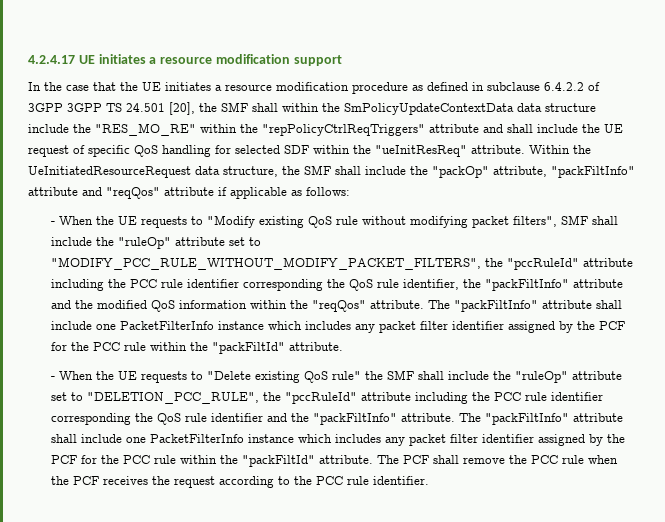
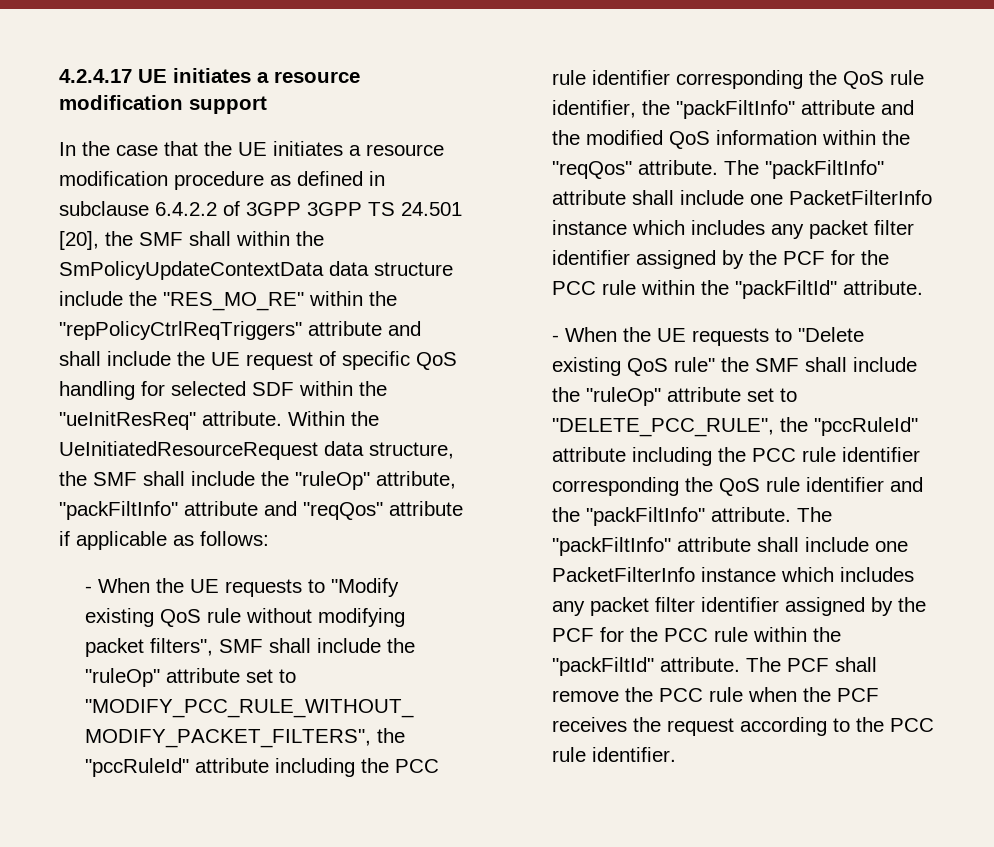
- Within the UeInitiatedResourceRequest data structure, the SMF shall include the "packOp" attribute, "packFiltInfo" attribute and "reqQos" attribute if applicable as follows:
+ Within the UeInitiatedResourceRequest data structure, the SMF shall include the "ruleOp" attribute, "packFiltInfo" attribute and "reqQos" attribute if applicable as follows:
- - When the UE requests to "Delete existing QoS rule" the SMF shall include the "ruleOp" attribute set to "DELETION_PCC_RULE", the "pccRuleId" attribute including the PCC rule identifier corresponding the QoS rule identifier and the "packFiltInfo" attribute.
+ - When the UE requests to "Delete existing QoS rule" the SMF shall include the "ruleOp" attribute set to "DELETE_PCC_RULE", the "pccRuleId" attribute including the PCC rule identifier corresponding the QoS rule identifier and the "packFiltInfo" attribute.

